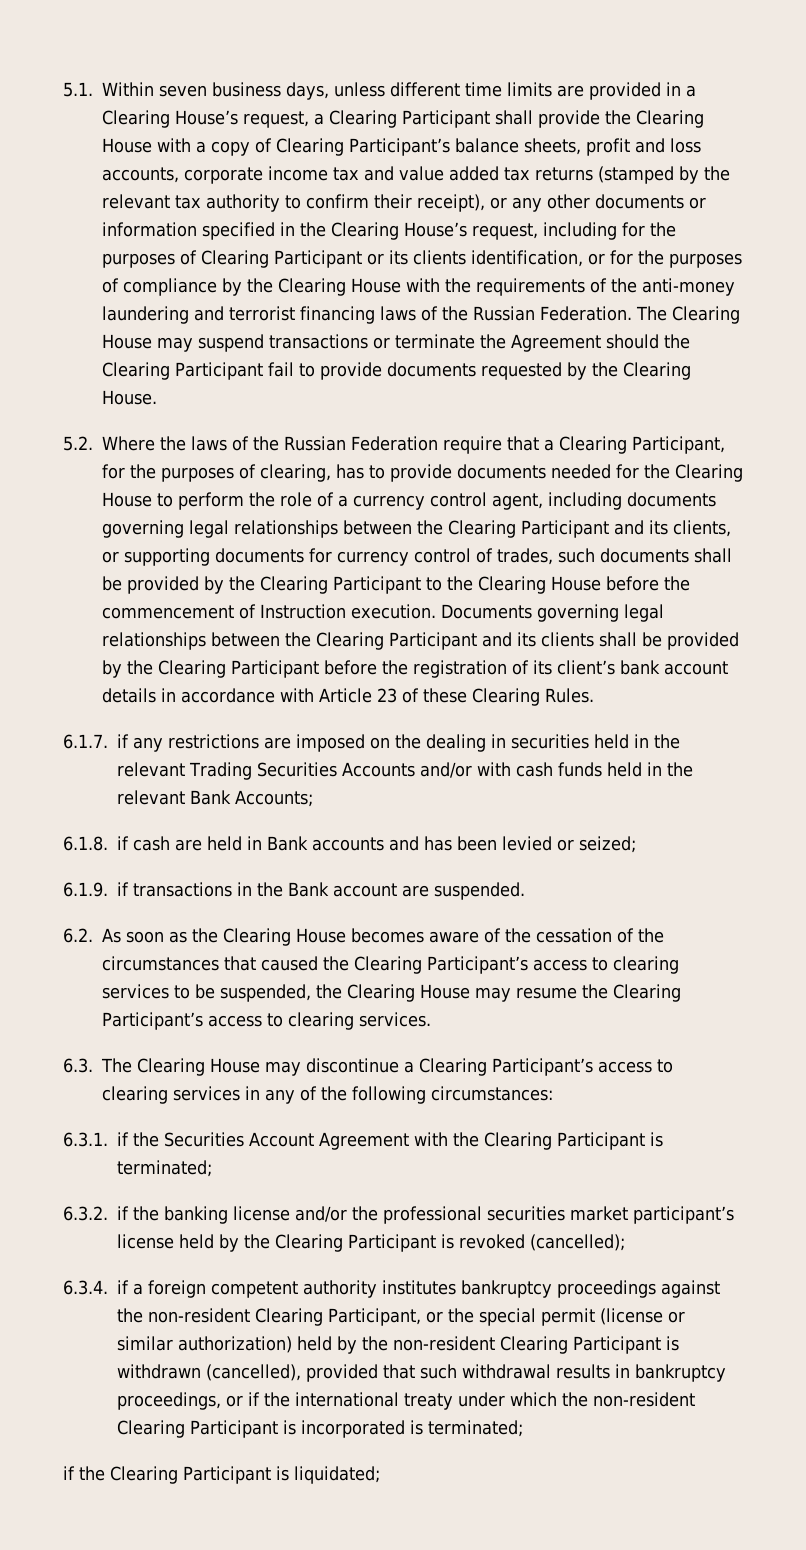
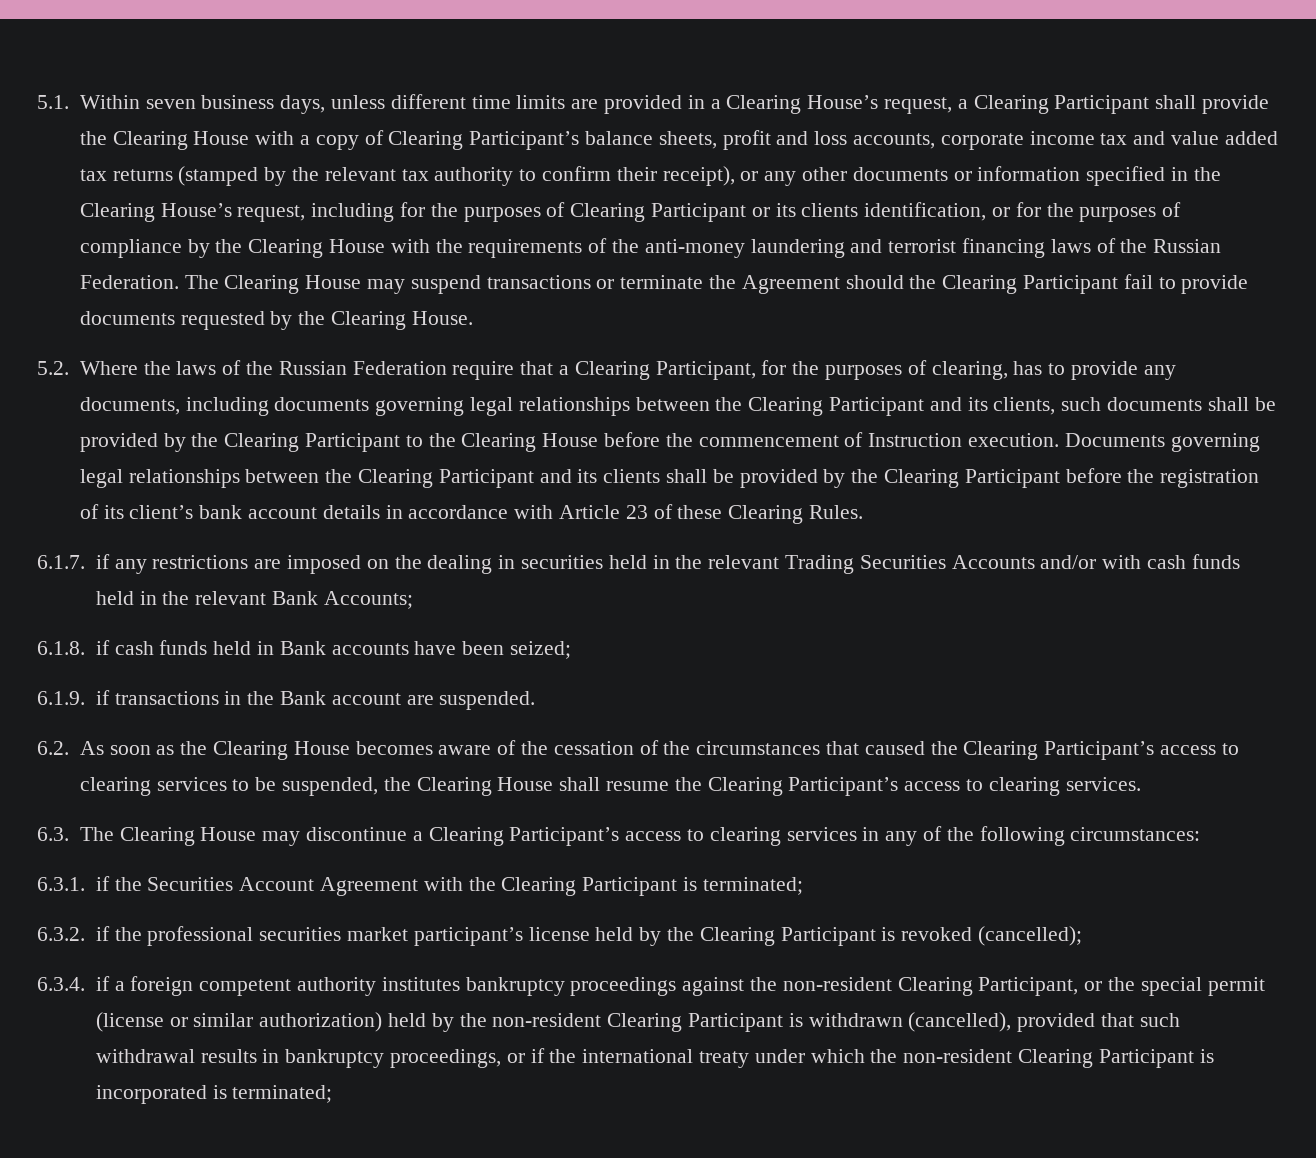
- 5.2. Where the laws of the Russian Federation require that a Clearing Participant, for the purposes of clearing, has to provide documents needed for the Clearing House to perform the role of a currency control agent, including documents governing legal relationships between the Clearing Participant and its clients, or supporting documents for currency control of trades, such documents shall be provided by the Clearing Participant to the Clearing House before the commencement of Instruction execution.
+ 5.2. Where the laws of the Russian Federation require that a Clearing Participant, for the purposes of clearing, has to provide any documents, including documents governing legal relationships between the Clearing Participant and its clients, such documents shall be provided by the Clearing Participant to the Clearing House before the commencement of Instruction execution.
- 6.1.8. if cash are held in Bank accounts and has been levied or seized;
+ 6.1.8. if cash funds held in Bank accounts have been seized;
- 6.2. As soon as the Clearing House becomes aware of the cessation of the circumstances that caused the Clearing Participant’s access to clearing services to be suspended, the Clearing House may resume the Clearing Participant’s access to clearing services.
+ 6.2. As soon as the Clearing House becomes aware of the cessation of the circumstances that caused the Clearing Participant’s access to clearing services to be suspended, the Clearing House shall resume the Clearing Participant’s access to clearing services.
- 6.3.2. if the banking license and/or the professional securities market participant’s license held by the Clearing Participant is revoked (cancelled);
+ 6.3.2. if the professional securities market participant’s license held by the Clearing Participant is revoked (cancelled);
- if the Clearing Participant is liquidated;

